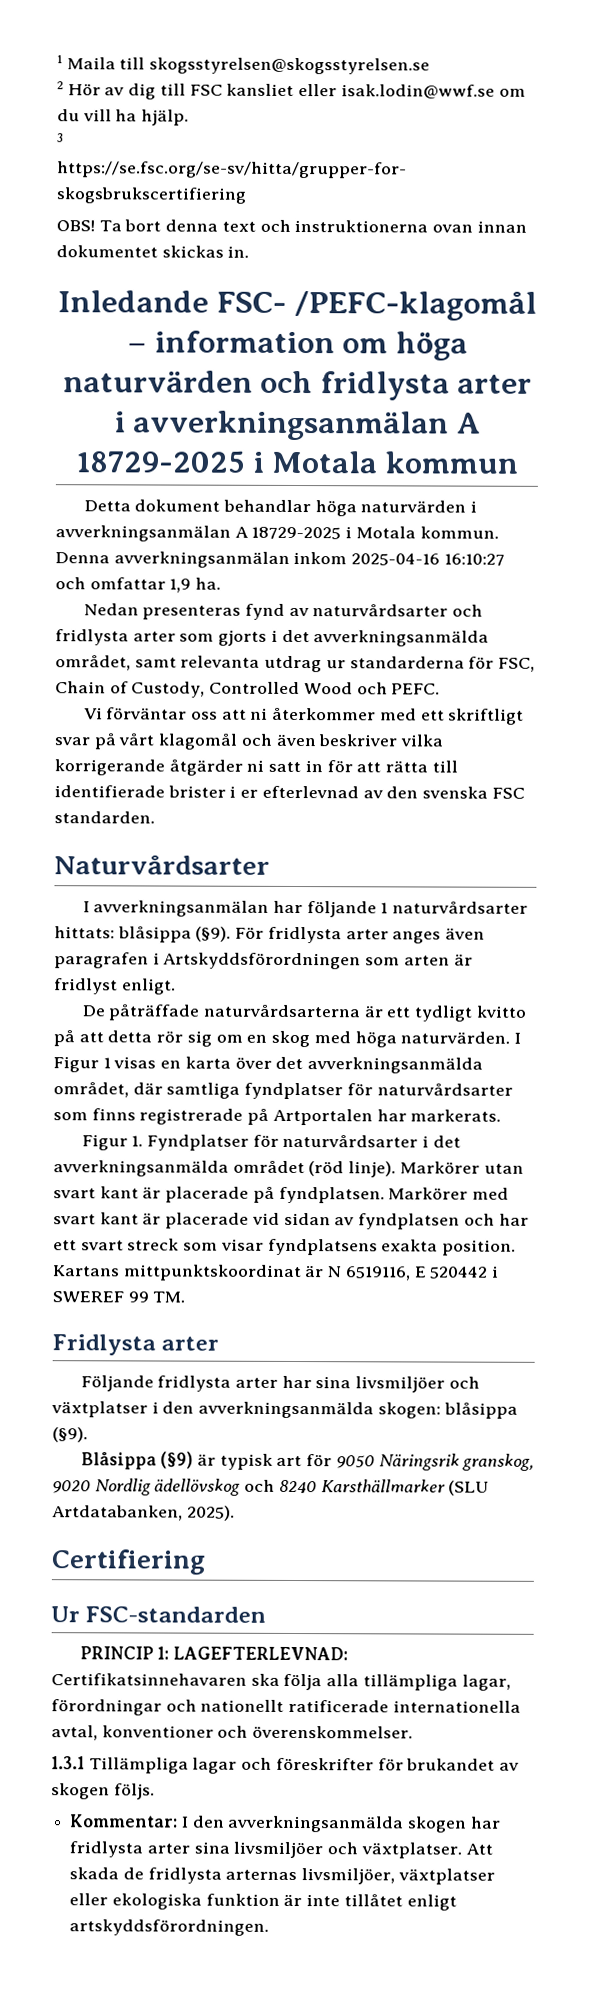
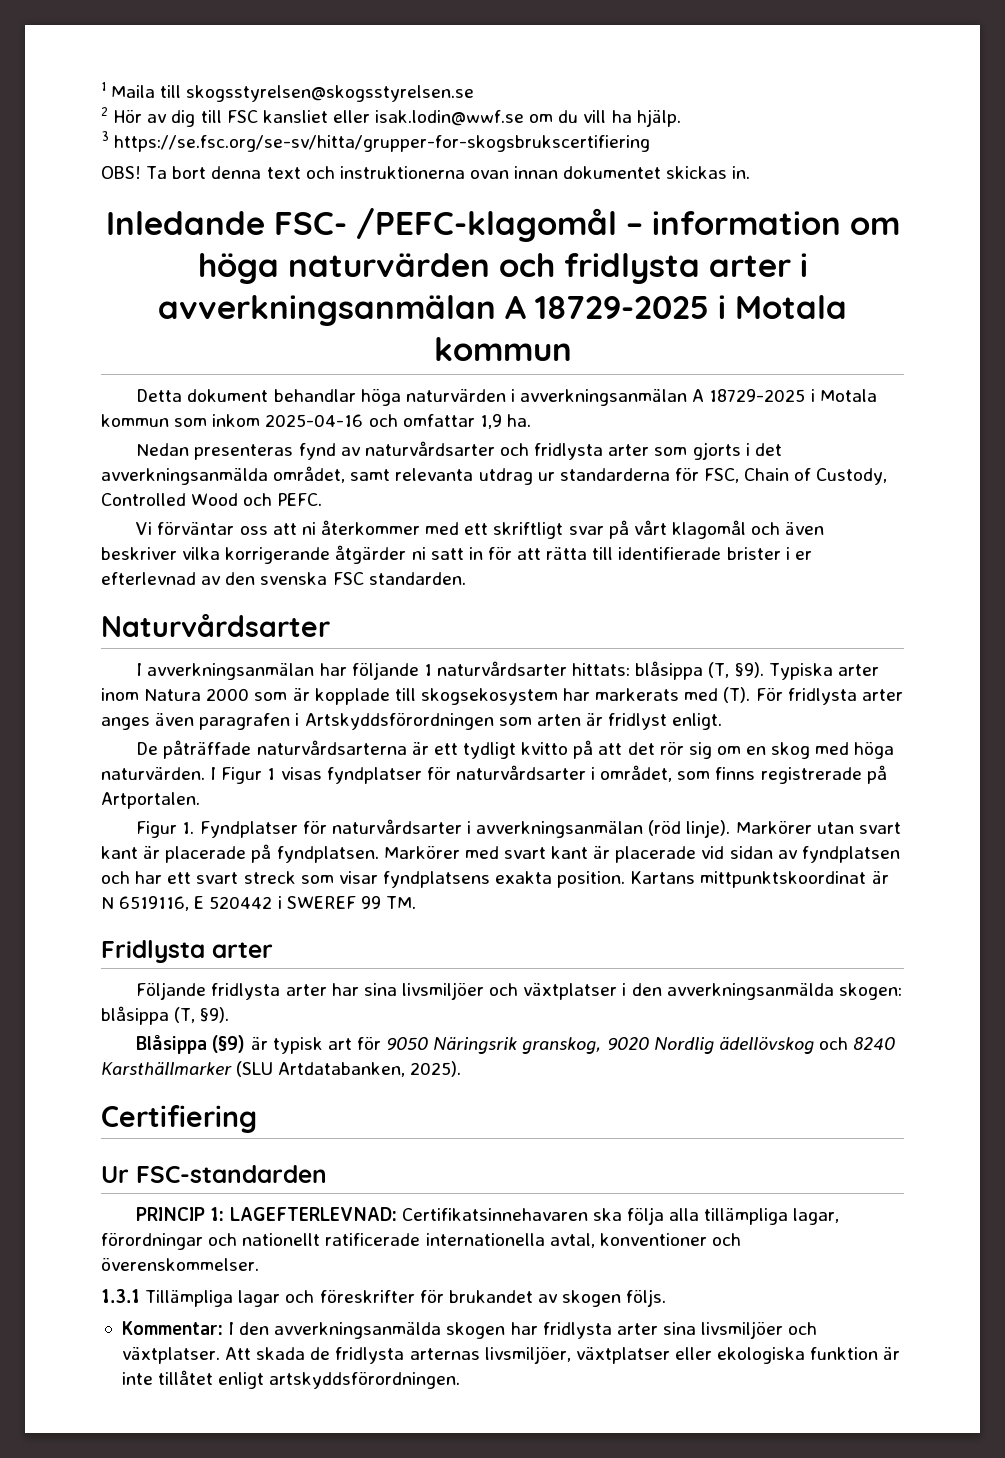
- Detta dokument behandlar höga naturvärden i avverkningsanmälan A 18729-2025 i Motala kommun. Denna avverkningsanmälan inkom 2025-04-16 16:10:27 och omfattar 1,9 ha.
+ Detta dokument behandlar höga naturvärden i avverkningsanmälan A 18729-2025 i Motala kommun som inkom 2025-04-16 och omfattar 1,9 ha.
- I avverkningsanmälan har följande 1 naturvårdsarter hittats: blåsippa (§9). För fridlysta arter anges även paragrafen i Artskyddsförordningen som arten är fridlyst enligt.
+ I avverkningsanmälan har följande 1 naturvårdsarter hittats: blåsippa (T, §9). Typiska arter inom Natura 2000 som är kopplade till skogsekosystem har markerats med (T). För fridlysta arter anges även paragrafen i Artskyddsförordningen som arten är fridlyst enligt.
- De påträffade naturvårdsarterna är ett tydligt kvitto på att detta rör sig om en skog med höga naturvärden.
+ De påträffade naturvårdsarterna är ett tydligt kvitto på att det rör sig om en skog med höga naturvärden.
- I Figur 1 visas en karta över det avverkningsanmälda området, där samtliga fyndplatser för naturvårdsarter som finns registrerade på Artportalen har markerats.
+ I Figur 1 visas fyndplatser för naturvårdsarter i området, som finns registrerade på Artportalen.
- Figur 1. Fyndplatser för naturvårdsarter i det avverkningsanmälda området (röd linje).
+ Figur 1. Fyndplatser för naturvårdsarter i avverkningsanmälan (röd linje).
- Följande fridlysta arter har sina livsmiljöer och växtplatser i den avverkningsanmälda skogen: blåsippa (§9).
+ Följande fridlysta arter har sina livsmiljöer och växtplatser i den avverkningsanmälda skogen: blåsippa (T, §9).

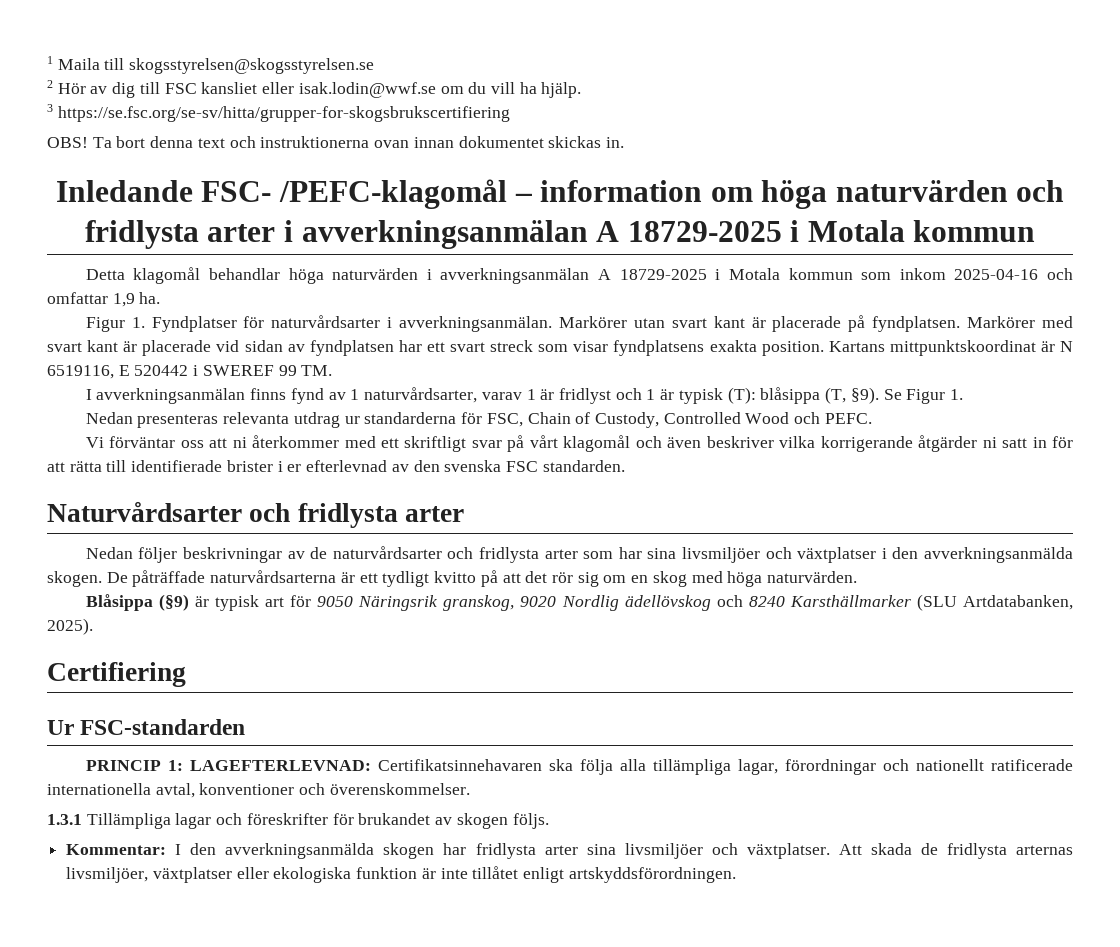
- Detta dokument behandlar höga naturvärden i avverkningsanmälan A 18729-2025 i Motala kommun som inkom 2025-04-16 och omfattar 1,9 ha.
+ Detta klagomål behandlar höga naturvärden i avverkningsanmälan A 18729-2025 i Motala kommun som inkom 2025-04-16 och omfattar 1,9 ha.
- Nedan presenteras fynd av naturvårdsarter och fridlysta arter som gjorts i det avverkningsanmälda området, samt relevanta utdrag ur standarderna för FSC, Chain of Custody, Controlled Wood och PEFC.
+ Figur 1. Fyndplatser för naturvårdsarter i avverkningsanmälan. Markörer utan svart kant är placerade på fyndplatsen. Markörer med svart kant är placerade vid sidan av fyndplatsen har ett svart streck som visar fyndplatsens exakta position. Kartans mittpunktskoordinat är N 6519116, E 520442 i SWEREF 99 TM.
+ I avverkningsanmälan finns fynd av 1 naturvårdsarter, varav 1 är fridlyst och 1 är typisk (T): blåsippa (T, §9). Se Figur 1.
+ Nedan presenteras relevanta utdrag ur standarderna för FSC, Chain of Custody, Controlled Wood och PEFC.
- Naturvårdsarter
- I avverkningsanmälan har följande 1 naturvårdsarter hittats: blåsippa (T, §9). Typiska arter inom Natura 2000 som är kopplade till skogsekosystem har markerats med (T). För fridlysta arter anges även paragrafen i Artskyddsförordningen som arten är fridlyst enligt.
- De påträffade naturvårdsarterna är ett tydligt kvitto på att det rör sig om en skog med höga naturvärden. I Figur 1 visas fyndplatser för naturvårdsarter i området, som finns registrerade på Artportalen.
- Figur 1. Fyndplatser för naturvårdsarter i avverkningsanmälan (röd linje). Markörer utan svart kant är placerade på fyndplatsen. Markörer med svart kant är placerade vid sidan av fyndplatsen och har ett svart streck som visar fyndplatsens exakta position. Kartans mittpunktskoordinat är N 6519116, E 520442 i SWEREF 99 TM.
- Fridlysta arter
- Följande fridlysta arter har sina livsmiljöer och växtplatser i den avverkningsanmälda skogen: blåsippa (T, §9).
+ Naturvårdsarter och fridlysta arter
+ Nedan följer beskrivningar av de naturvårdsarter och fridlysta arter som har sina livsmiljöer och växtplatser i den avverkningsanmälda skogen. De påträffade naturvårdsarterna är ett tydligt kvitto på att det rör sig om en skog med höga naturvärden.

